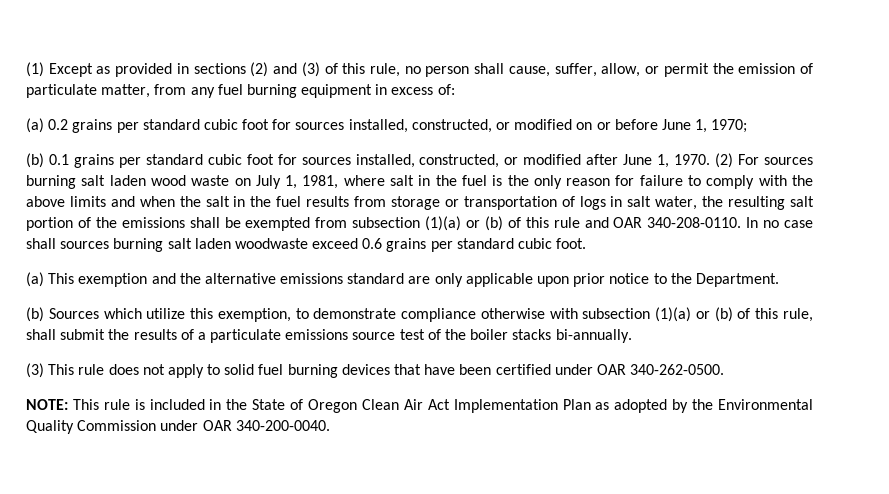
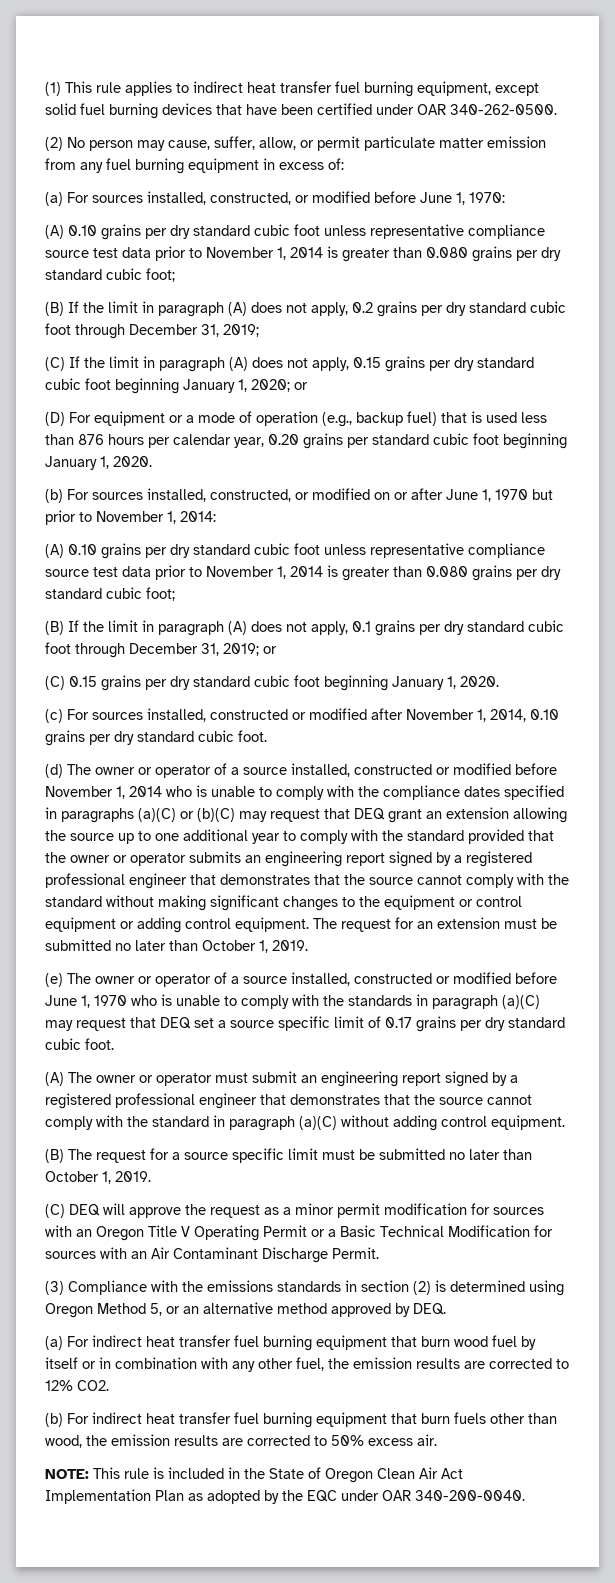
- (1) Except as provided in sections (2) and (3) of this rule, no person shall cause, suffer, allow, or permit the emission of particulate matter, from any fuel burning equipment in excess of:
- (a) 0.2 grains per standard cubic foot for sources installed, constructed, or modified on or before June 1, 1970;
- (b) 0.1 grains per standard cubic foot for sources installed, constructed, or modified after June 1, 1970. (2) For sources burning salt laden wood waste on July 1, 1981, where salt in the fuel is the only reason for failure to comply with the above limits and when the salt in the fuel results from storage or transportation of logs in salt water, the resulting salt portion of the emissions shall be exempted from subsection (1)(a) or (b) of this rule and OAR 340-208-0110. In no case shall sources burning salt laden woodwaste exceed 0.6 grains per standard cubic foot.
- (a) This exemption and the alternative emissions standard are only applicable upon prior notice to the Department.
- (b) Sources which utilize this exemption, to demonstrate compliance otherwise with subsection (1)(a) or (b) of this rule, shall submit the results of a particulate emissions source test of the boiler stacks bi-annually.
- (3) This rule does not apply to solid fuel burning devices that have been certified under OAR 340-262-0500.
+ (1) This rule applies to indirect heat transfer fuel burning equipment, except solid fuel burning devices that have been certified under OAR 340-262-0500.
+ (2) No person may cause, suffer, allow, or permit particulate matter emission from any fuel burning equipment in excess of:
+ (a) For sources installed, constructed, or modified before June 1, 1970:
+ (A) 0.10 grains per dry standard cubic foot unless representative compliance source test data prior to November 1, 2014 is greater than 0.080 grains per dry standard cubic foot;
+ (B) If the limit in paragraph (A) does not apply, 0.2 grains per dry standard cubic foot through December 31, 2019;
+ (C) If the limit in paragraph (A) does not apply, 0.15 grains per dry standard cubic foot beginning January 1, 2020; or
+ (D) For equipment or a mode of operation (e.g., backup fuel) that is used less than 876 hours per calendar year, 0.20 grains per standard cubic foot beginning January 1, 2020.
+ (b) For sources installed, constructed, or modified on or after June 1, 1970 but prior to November 1, 2014:
+ (A) 0.10 grains per dry standard cubic foot unless representative compliance source test data prior to November 1, 2014 is greater than 0.080 grains per dry standard cubic foot;
+ (B) If the limit in paragraph (A) does not apply, 0.1 grains per dry standard cubic foot through December 31, 2019; or
+ (C) 0.15 grains per dry standard cubic foot beginning January 1, 2020.
+ (c) For sources installed, constructed or modified after November 1, 2014, 0.10 grains per dry standard cubic foot.
+ (d) The owner or operator of a source installed, constructed or modified before November 1, 2014 who is unable to comply with the compliance dates specified in paragraphs (a)(C) or (b)(C) may request that DEQ grant an extension allowing the source up to one additional year to comply with the standard provided that the owner or operator submits an engineering report signed by a registered professional engineer that demonstrates that the source cannot comply with the standard without making significant changes to the equipment or control equipment or adding control equipment. The request for an extension must be submitted no later than October 1, 2019.
+ (e) The owner or operator of a source installed, constructed or modified before June 1, 1970 who is unable to comply with the standards in paragraph (a)(C) may request that DEQ set a source specific limit of 0.17 grains per dry standard cubic foot.
+ (A) The owner or operator must submit an engineering report signed by a registered professional engineer that demonstrates that the source cannot comply with the standard in paragraph (a)(C) without adding control equipment.
+ (B) The request for a source specific limit must be submitted no later than October 1, 2019.
+ (C) DEQ will approve the request as a minor permit modification for sources with an Oregon Title V Operating Permit or a Basic Technical Modification for sources with an Air Contaminant Discharge Permit.
+ (3) Compliance with the emissions standards in section (2) is determined using Oregon Method 5, or an alternative method approved by DEQ.
+ (a) For indirect heat transfer fuel burning equipment that burn wood fuel by itself or in combination with any other fuel, the emission results are corrected to 12% CO2.
+ (b) For indirect heat transfer fuel burning equipment that burn fuels other than wood, the emission results are corrected to 50% excess air.
- NOTE: This rule is included in the State of Oregon Clean Air Act Implementation Plan as adopted by the Environmental Quality Commission under OAR 340-200-0040.
+ NOTE: This rule is included in the State of Oregon Clean Air Act Implementation Plan as adopted by the EQC under OAR 340-200-0040.

